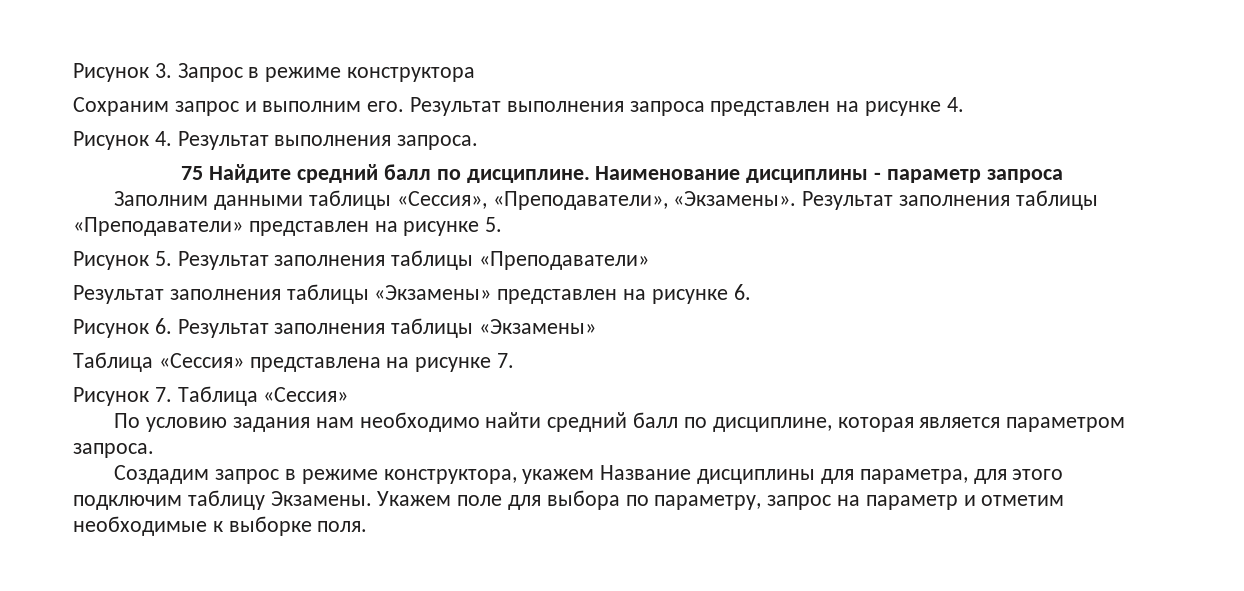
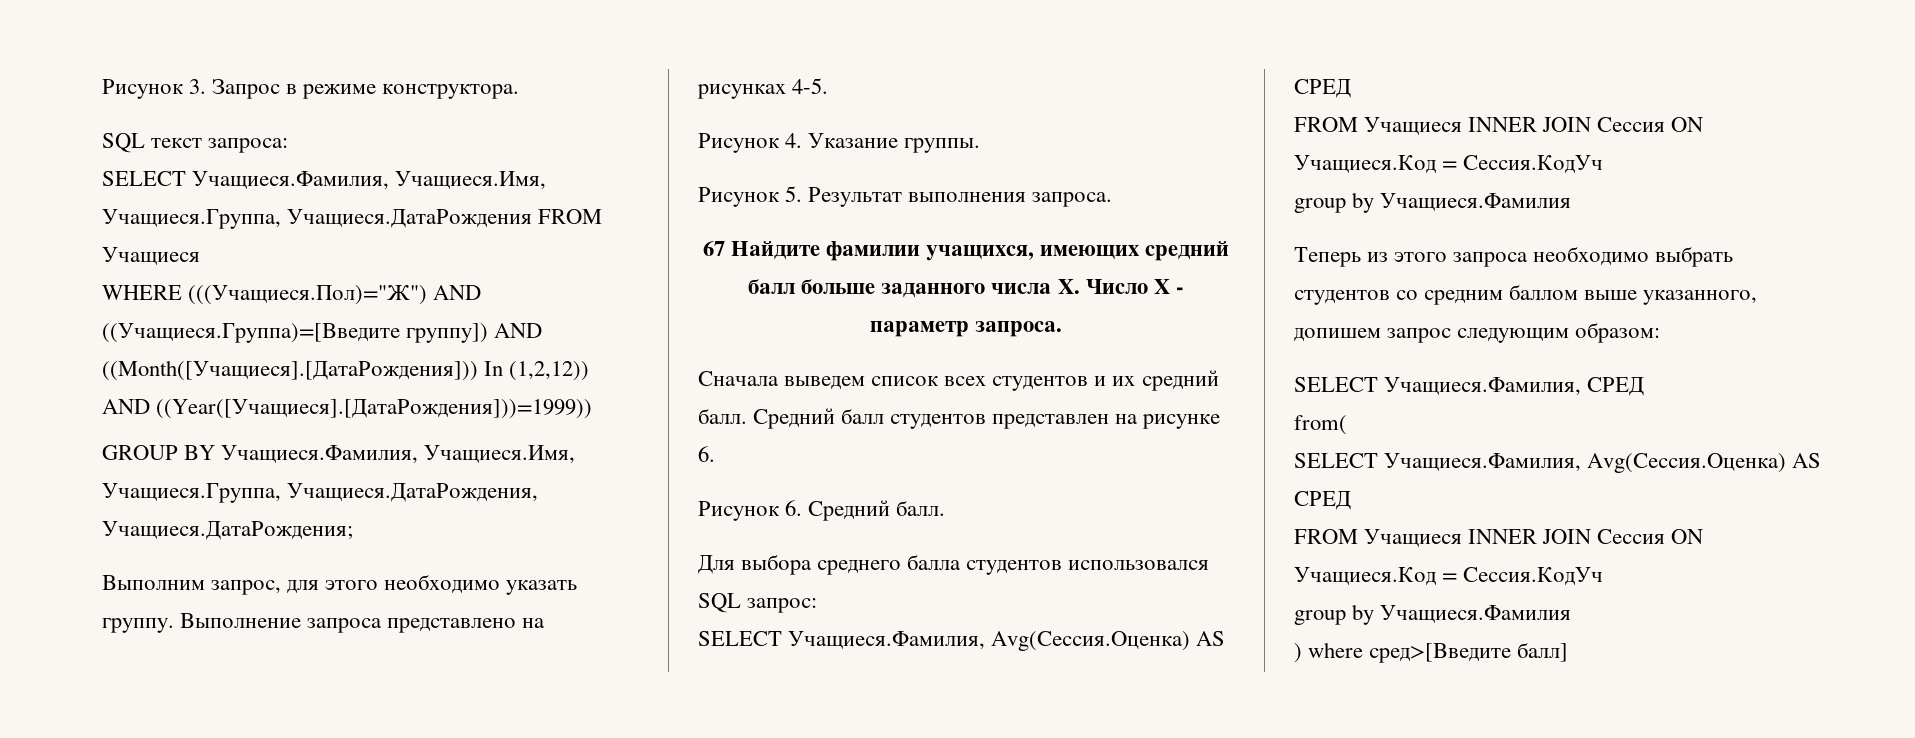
- Рисунок 3. Запрос в режиме конструктора
- Сохраним запрос и выполним его. Результат выполнения запроса представлен на рисунке 4.
- Рисунок 4. Результат выполнения запроса.
- 75 Найдите средний балл по дисциплине. Наименование дисциплины - параметр запроса
- Заполним данными таблицы «Сессия», «Преподаватели», «Экзамены». Результат заполнения таблицы «Преподаватели» представлен на рисунке 5.
- Рисунок 5. Результат заполнения таблицы «Преподаватели»
- Результат заполнения таблицы «Экзамены» представлен на рисунке 6.
+ Рисунок 3. Запрос в режиме конструктора.
+ SQL текст запроса:
+ SELECT Учащиеся.Фамилия, Учащиеся.Имя, Учащиеся.Группа, Учащиеся.ДатаРождения FROM Учащиеся
+ WHERE (((Учащиеся.Пол)="Ж") AND ((Учащиеся.Группа)=[Введите группу]) AND ((Month([Учащиеся].[ДатаРождения])) In (1,2,12)) AND ((Year([Учащиеся].[ДатаРождения]))=1999))
+ GROUP BY Учащиеся.Фамилия, Учащиеся.Имя, Учащиеся.Группа, Учащиеся.ДатаРождения, Учащиеся.ДатаРождения;
+ Выполним запрос, для этого необходимо указать группу. Выполнение запроса представлено на рисунках 4-5.
+ Рисунок 4. Указание группы.
+ Рисунок 5. Результат выполнения запроса.
+ 67 Найдите фамилии учащихся, имеющих средний балл больше заданного числа X. Число X - параметр запроса.
+ Сначала выведем список всех студентов и их средний балл. Средний балл студентов представлен на рисунке 6.
- Рисунок 6. Результат заполнения таблицы «Экзамены»
- Таблица «Сессия» представлена на рисунке 7.
- Рисунок 7. Таблица «Сессия»
- По условию задания нам необходимо найти средний балл по дисциплине, которая является параметром запроса.
- Создадим запрос в режиме конструктора, укажем Название дисциплины для параметра, для этого подключим таблицу Экзамены. Укажем поле для выбора по параметру, запрос на параметр и отметим необходимые к выборке поля.
+ Рисунок 6. Средний балл.
+ Для выбора среднего балла студентов использовался SQL запрос:
+ SELECT Учащиеся.Фамилия, Avg(Сессия.Оценка) AS СРЕД
+ FROM Учащиеся INNER JOIN Сессия ON Учащиеся.Код = Сессия.КодУч
+ group by Учащиеся.Фамилия
+ Теперь из этого запроса необходимо выбрать студентов со средним баллом выше указанного, допишем запрос следующим образом:
+ SELECT Учащиеся.Фамилия, СРЕД
+ from(
+ SELECT Учащиеся.Фамилия, Avg(Сессия.Оценка) AS СРЕД
+ FROM Учащиеся INNER JOIN Сессия ON Учащиеся.Код = Сессия.КодУч
+ group by Учащиеся.Фамилия
+ ) where сред>[Введите балл]

